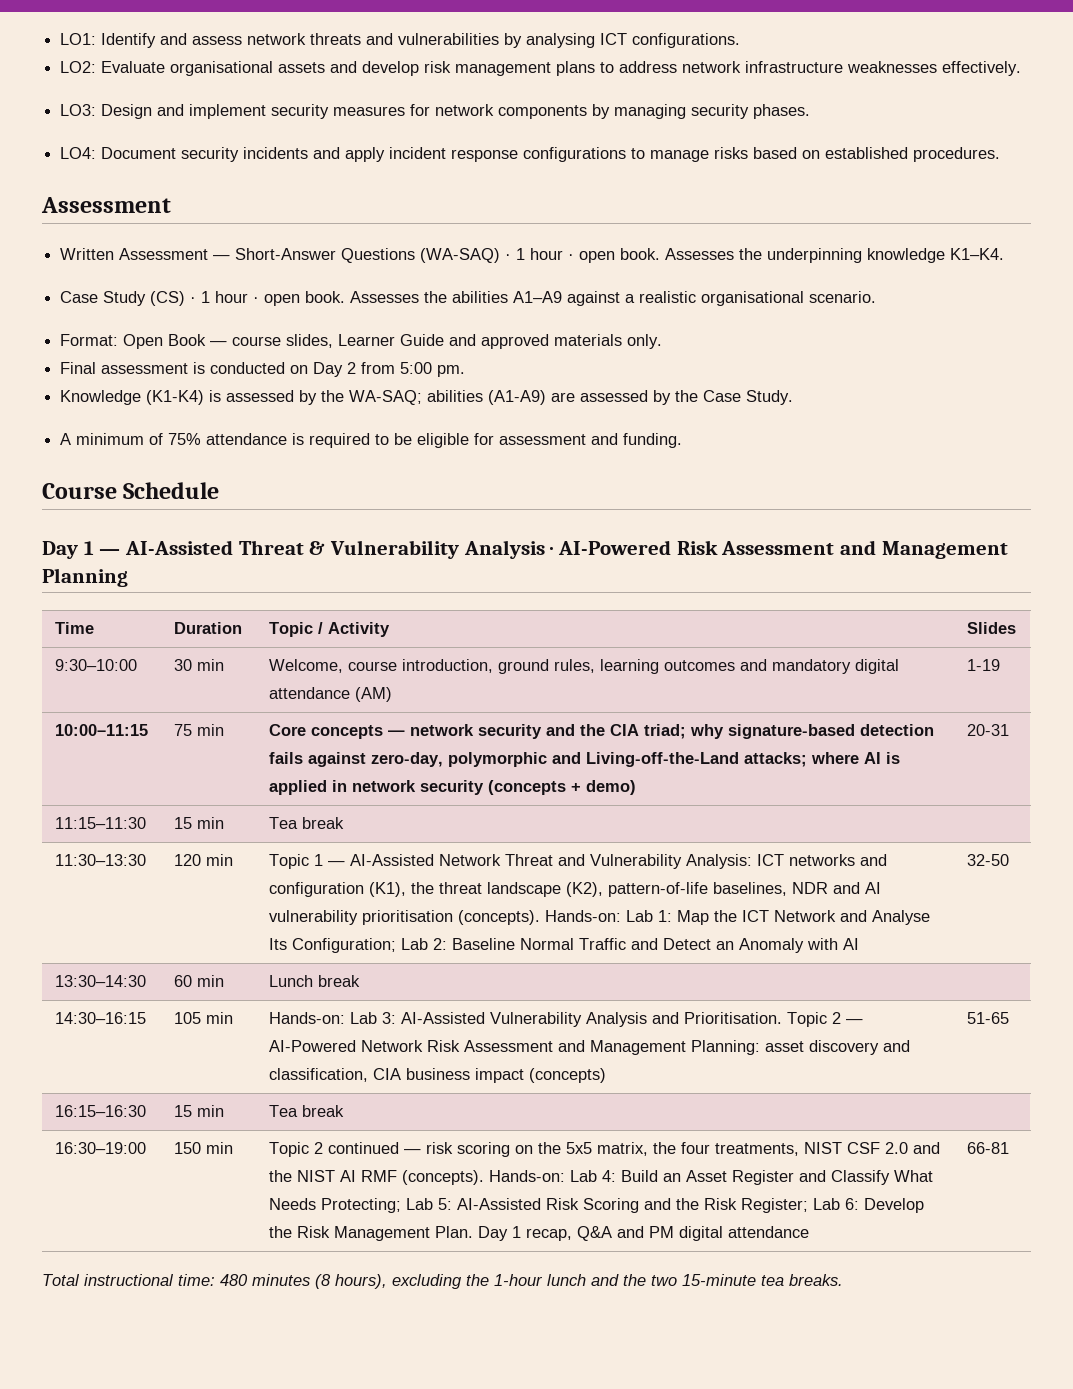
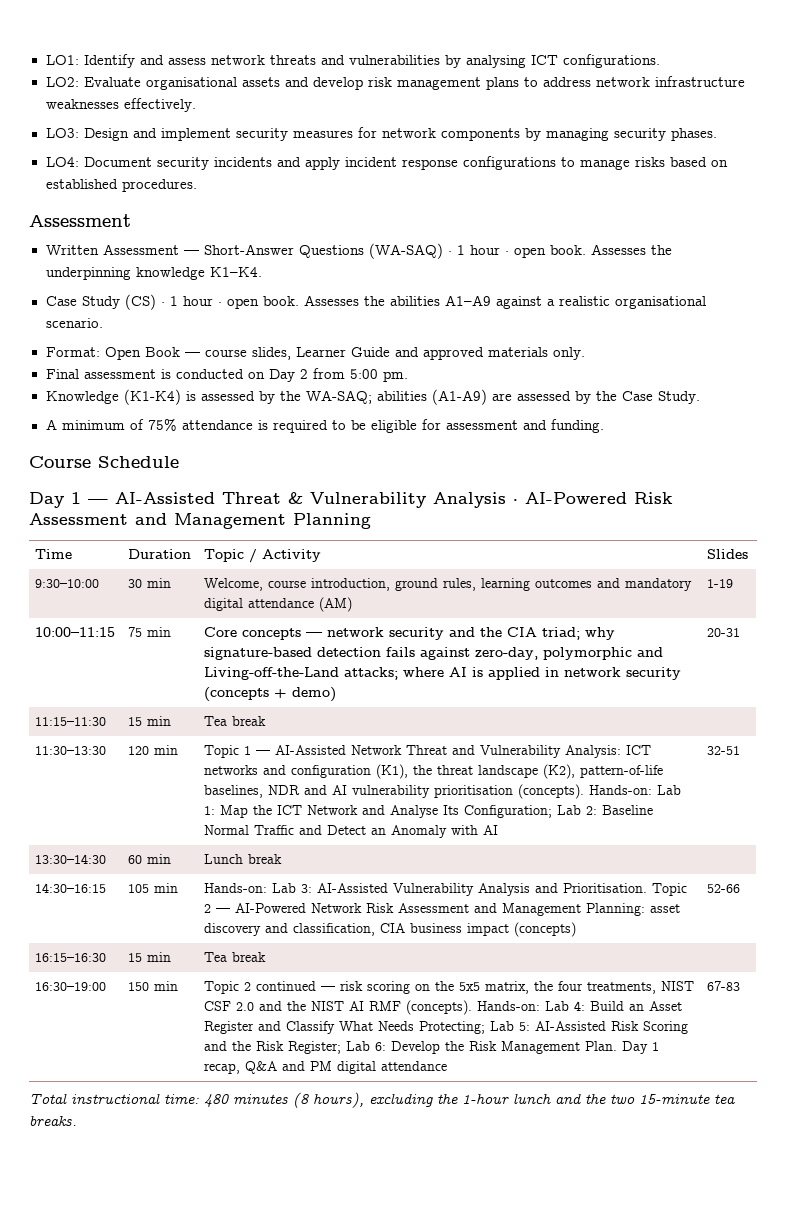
- 32-50
+ 32-51
- 14:30–16:15 | 105 min | Hands-on: Lab 3: AI-Assisted Vulnerability Analysis and Prioritisation. Topic 2 — AI-Powered Network Risk Assessment and Management Planning: asset discovery and classification, CIA business impact (concepts) | 51-65
+ 14:30–16:15 | 105 min | Hands-on: Lab 3: AI-Assisted Vulnerability Analysis and Prioritisation. Topic 2 — AI-Powered Network Risk Assessment and Management Planning: asset discovery and classification, CIA business impact (concepts) | 52-66
- 66-81
+ 67-83

